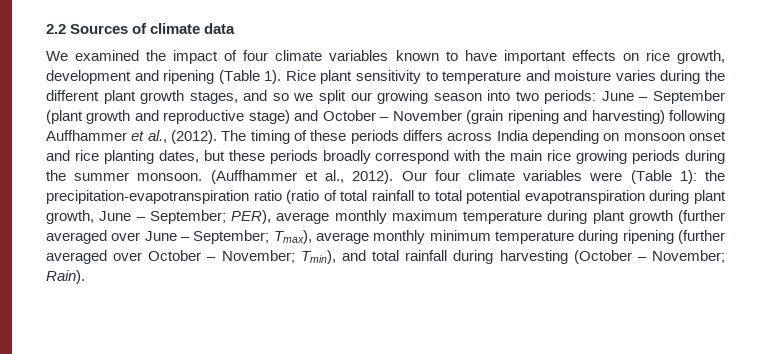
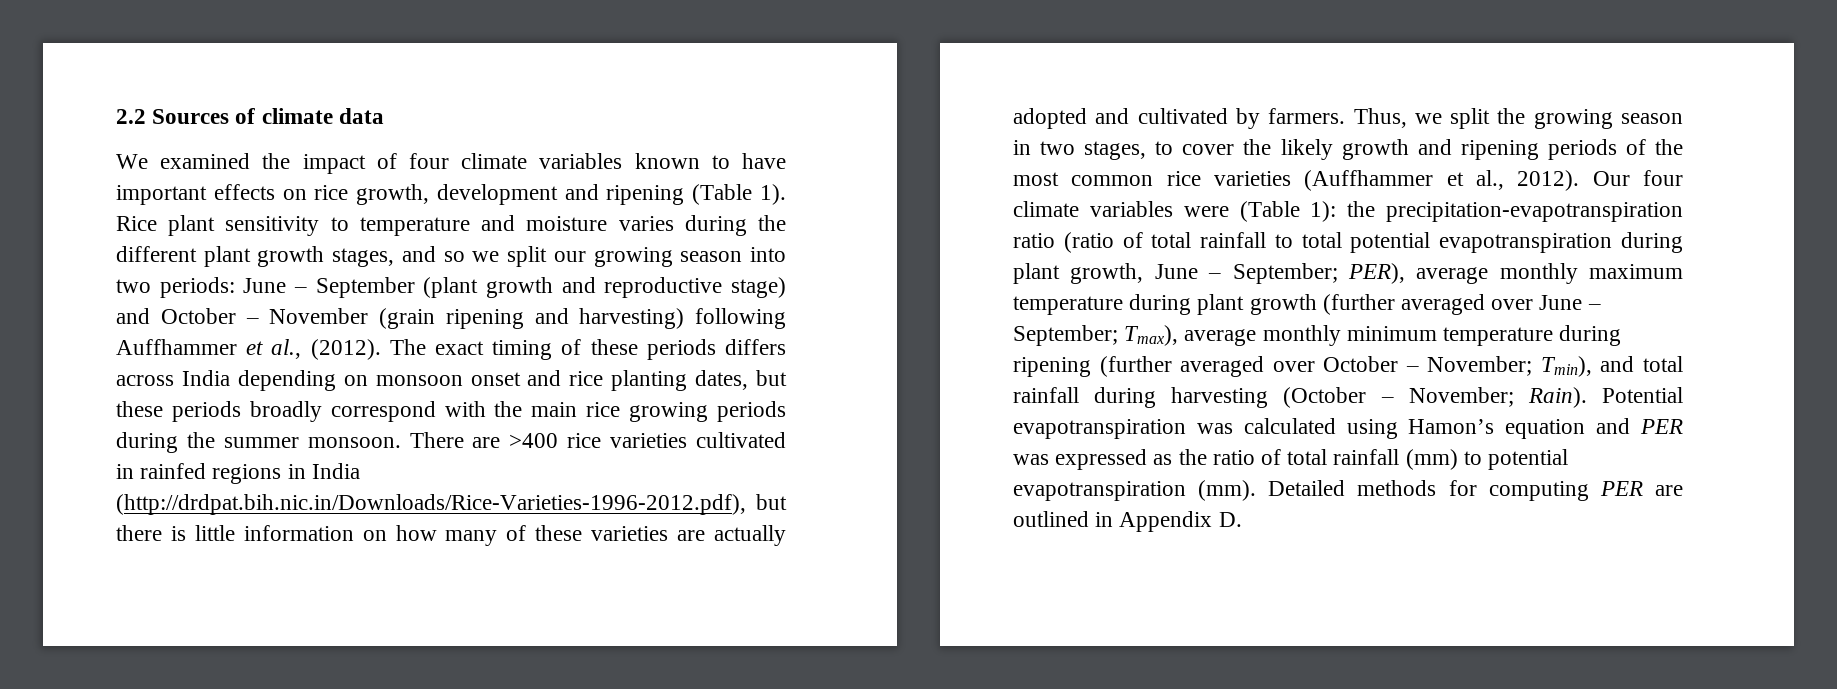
- The timing of these periods differs across India depending on monsoon onset and rice planting dates, but these periods broadly correspond with the main rice growing periods during the summer monsoon.
+ The exact timing of these periods differs across India depending on monsoon onset and rice planting dates, but these periods broadly correspond with the main rice growing periods during the summer monsoon.
- (Auffhammer et al., 2012).
+ There are >400 rice varieties cultivated in rainfed regions in India (http://drdpat.bih.nic.in/Downloads/Rice-Varieties-1996-2012.pdf), but there is little information on how many of these varieties are actually adopted and cultivated by farmers. Thus, we split the growing season in two stages, to cover the likely growth and ripening periods of the most common rice varieties (Auffhammer et al., 2012).
+ Potential evapotranspiration was calculated using Hamon’s equation and PER was expressed as the ratio of total rainfall (mm) to potential evapotranspiration (mm). Detailed methods for computing PER are outlined in Appendix D.

